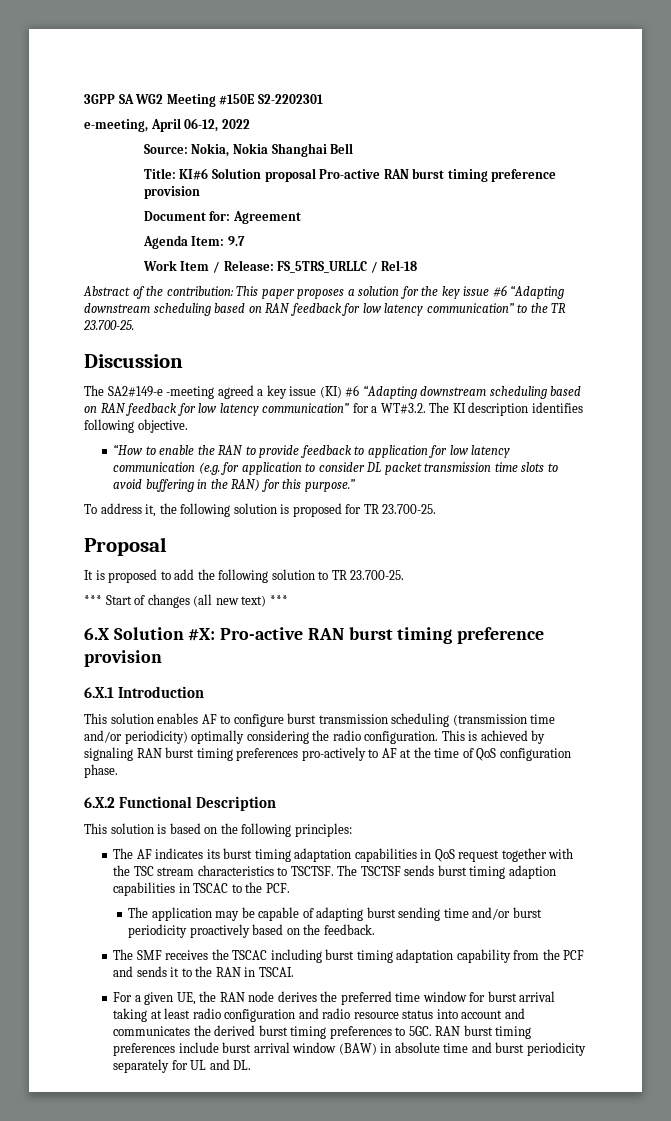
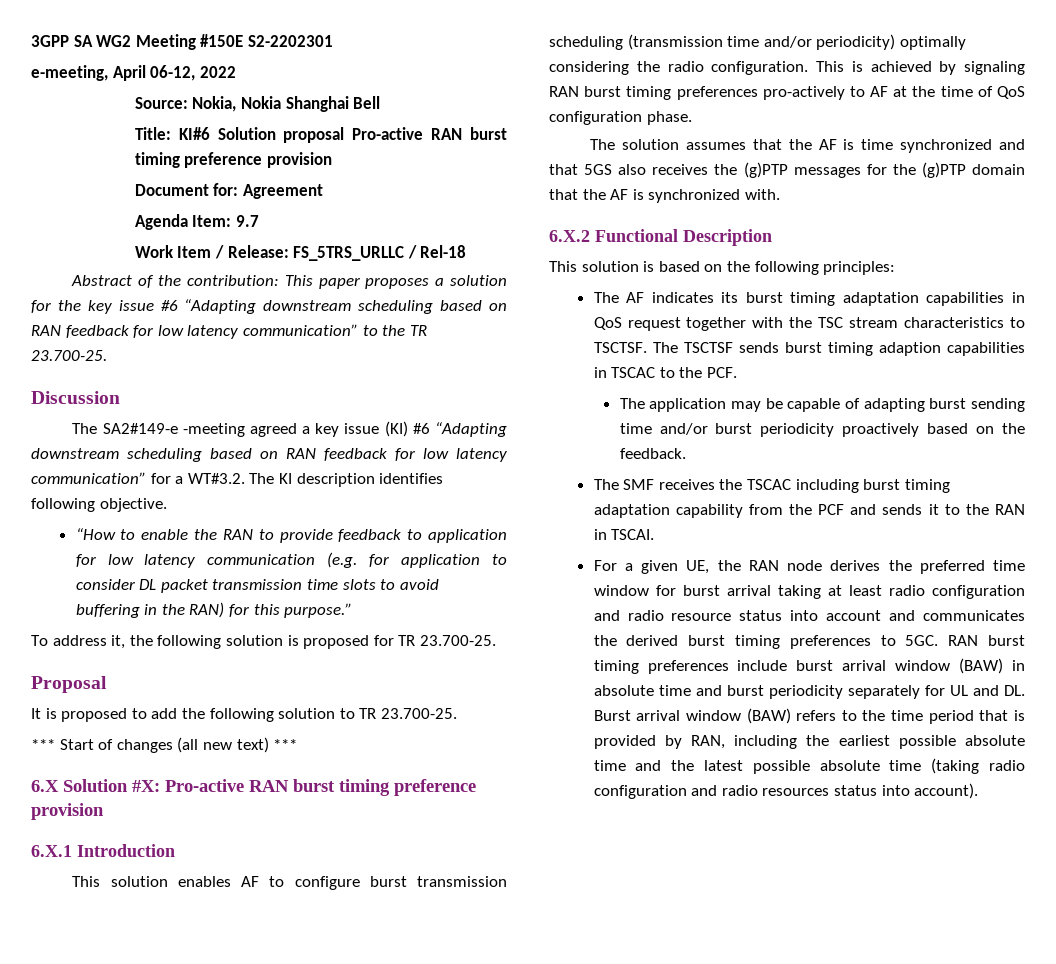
+ The solution assumes that the AF is time synchronized and that 5GS also receives the (g)PTP messages for the (g)PTP domain that the AF is synchronized with.
- RAN burst timing preferences include burst arrival window (BAW) in absolute time and burst periodicity separately for UL and DL.
+ RAN burst timing preferences include burst arrival window (BAW) in absolute time and burst periodicity separately for UL and DL. Burst arrival window (BAW) refers to the time period that is provided by RAN, including the earliest possible absolute time and the latest possible absolute time (taking radio configuration and radio resources status into account).

